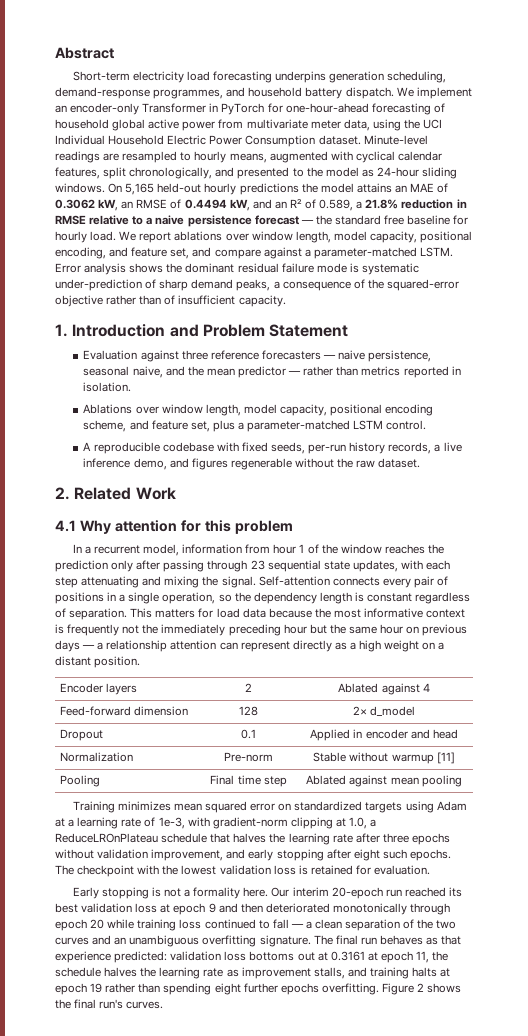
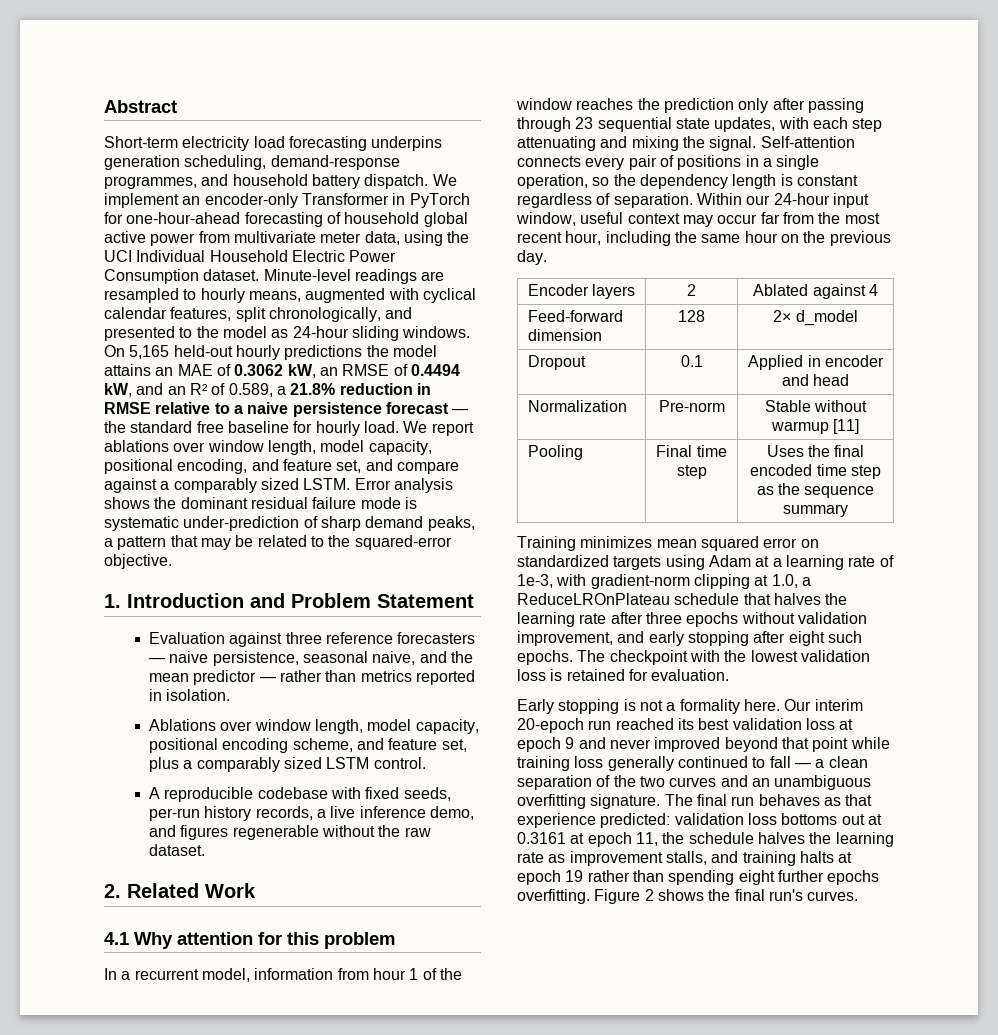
- We report ablations over window length, model capacity, positional encoding, and feature set, and compare against a parameter-matched LSTM.
+ We report ablations over window length, model capacity, positional encoding, and feature set, and compare against a comparably sized LSTM.
- Error analysis shows the dominant residual failure mode is systematic under-prediction of sharp demand peaks, a consequence of the squared-error objective rather than of insufficient capacity.
+ Error analysis shows the dominant residual failure mode is systematic under-prediction of sharp demand peaks, a pattern that may be related to the squared-error objective.
- Ablations over window length, model capacity, positional encoding scheme, and feature set, plus a parameter-matched LSTM control.
+ Ablations over window length, model capacity, positional encoding scheme, and feature set, plus a comparably sized LSTM control.
- This matters for load data because the most informative context is frequently not the immediately preceding hour but the same hour on previous days — a relationship attention can represent directly as a high weight on a distant position.
+ Within our 24-hour input window, useful context may occur far from the most recent hour, including the same hour on the previous day.
- Pooling | Final time step | Ablated against mean pooling
+ Pooling | Final time step | Uses the final encoded time step as the sequence summary
- Our interim 20-epoch run reached its best validation loss at epoch 9 and then deteriorated monotonically through epoch 20 while training loss continued to fall — a clean separation of the two curves and an unambiguous overfitting signature.
+ Our interim 20-epoch run reached its best validation loss at epoch 9 and never improved beyond that point while training loss generally continued to fall — a clean separation of the two curves and an unambiguous overfitting signature.

